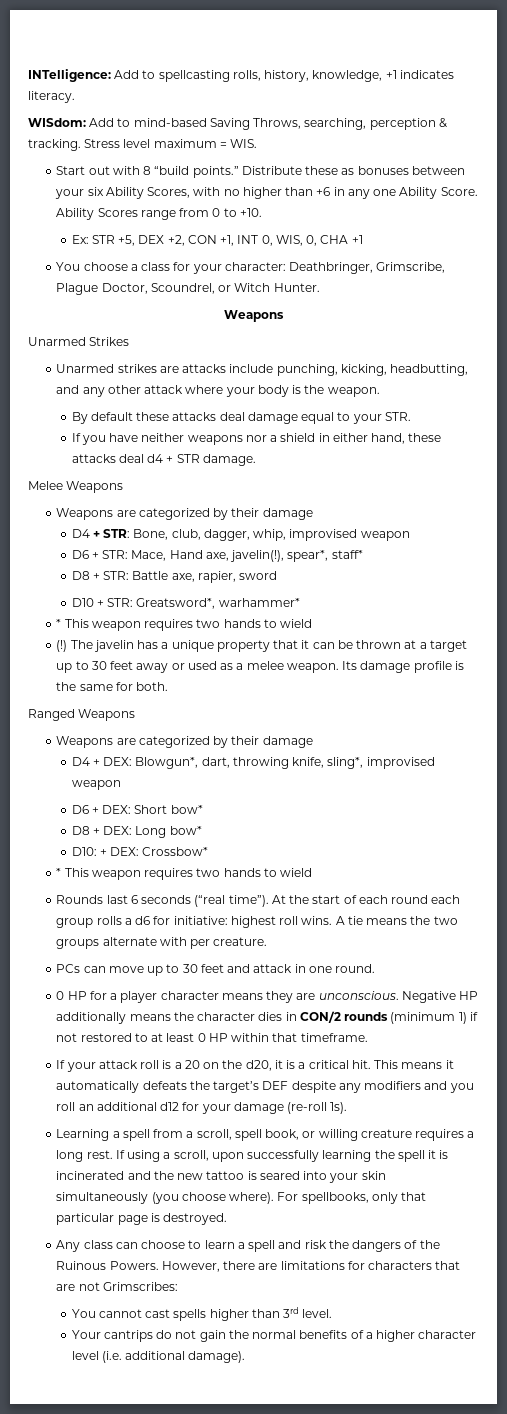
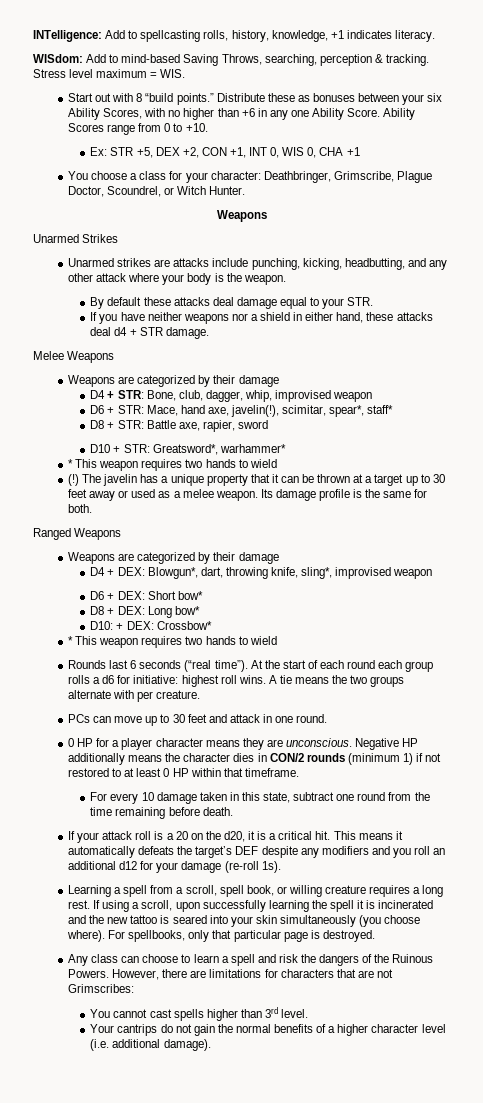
- Ex: STR +5, DEX +2, CON +1, INT 0, WIS, 0, CHA +1
+ Ex: STR +5, DEX +2, CON +1, INT 0, WIS 0, CHA +1
- D6 + STR: Mace, Hand axe, javelin(!), spear*, staff*
+ D6 + STR: Mace, hand axe, javelin(!), scimitar, spear*, staff*
+ For every 10 damage taken in this state, subtract one round from the time remaining before death.

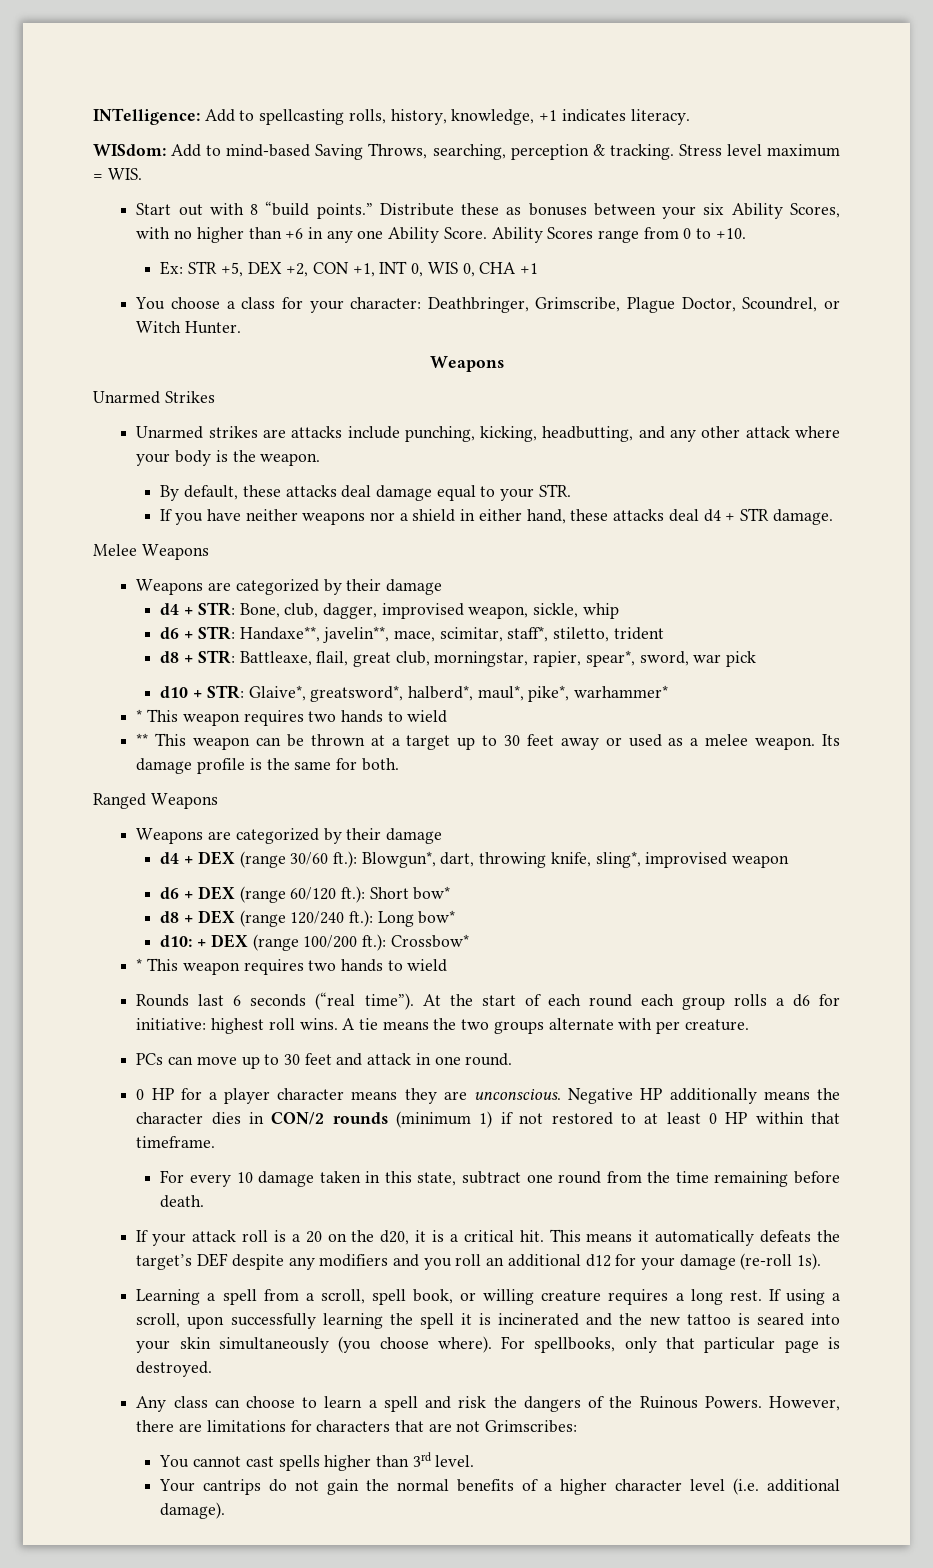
- By default these attacks deal damage equal to your STR.
+ By default, these attacks deal damage equal to your STR.
- D4 + STR: Bone, club, dagger, whip, improvised weapon
- D6 + STR: Mace, hand axe, javelin(!), scimitar, spear*, staff*
- D8 + STR: Battle axe, rapier, sword
- D10 + STR: Greatsword*, warhammer*
+ d4 + STR: Bone, club, dagger, improvised weapon, sickle, whip
+ d6 + STR: Handaxe**, javelin**, mace, scimitar, staff*, stiletto, trident
+ d8 + STR: Battleaxe, flail, great club, morningstar, rapier, spear*, sword, war pick
+ d10 + STR: Glaive*, greatsword*, halberd*, maul*, pike*, warhammer*
- (!) The javelin has a unique property that it can be thrown at a target up to 30 feet away or used as a melee weapon.
+ ** This weapon can be thrown at a target up to 30 feet away or used as a melee weapon.
- D4 + DEX: Blowgun*, dart, throwing knife, sling*, improvised weapon
+ d4 + DEX (range 30/60 ft.): Blowgun*, dart, throwing knife, sling*, improvised weapon
- D6 + DEX: Short bow*
- D8 + DEX: Long bow*
- D10: + DEX: Crossbow*
+ d6 + DEX (range 60/120 ft.): Short bow*
+ d8 + DEX (range 120/240 ft.): Long bow*
+ d10: + DEX (range 100/200 ft.): Crossbow*

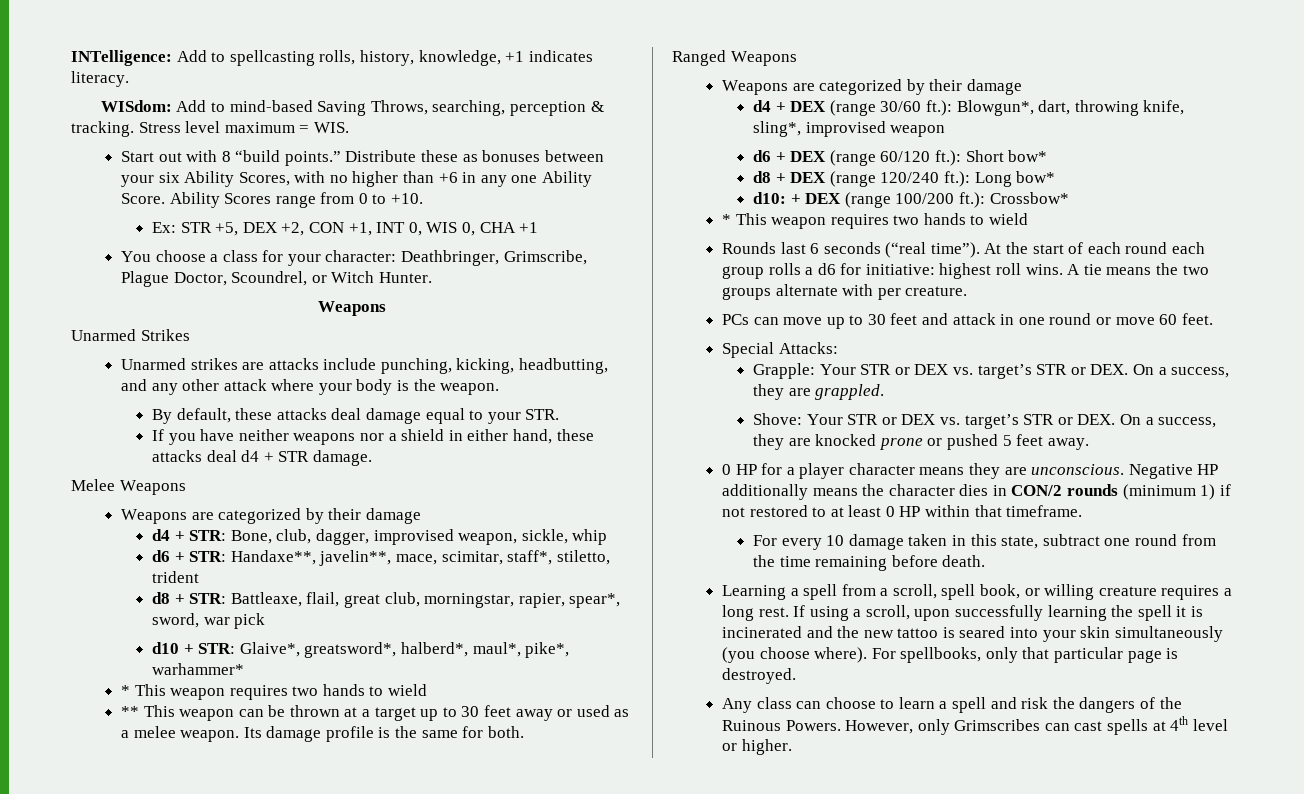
- PCs can move up to 30 feet and attack in one round.
+ PCs can move up to 30 feet and attack in one round or move 60 feet.
+ Special Attacks:
+ Grapple: Your STR or DEX vs. target’s STR or DEX. On a success, they are grappled.
+ Shove: Your STR or DEX vs. target’s STR or DEX. On a success, they are knocked prone or pushed 5 feet away.
- If your attack roll is a 20 on the d20, it is a critical hit. This means it automatically defeats the target’s DEF despite any modifiers and you roll an additional d12 for your damage (re-roll 1s).
- However, there are limitations for characters that are not Grimscribes:
- You cannot cast spells higher than 3rd level.
- Your cantrips do not gain the normal benefits of a higher character level (i.e. additional damage).
+ However, only Grimscribes can cast spells at 4th level or higher.

